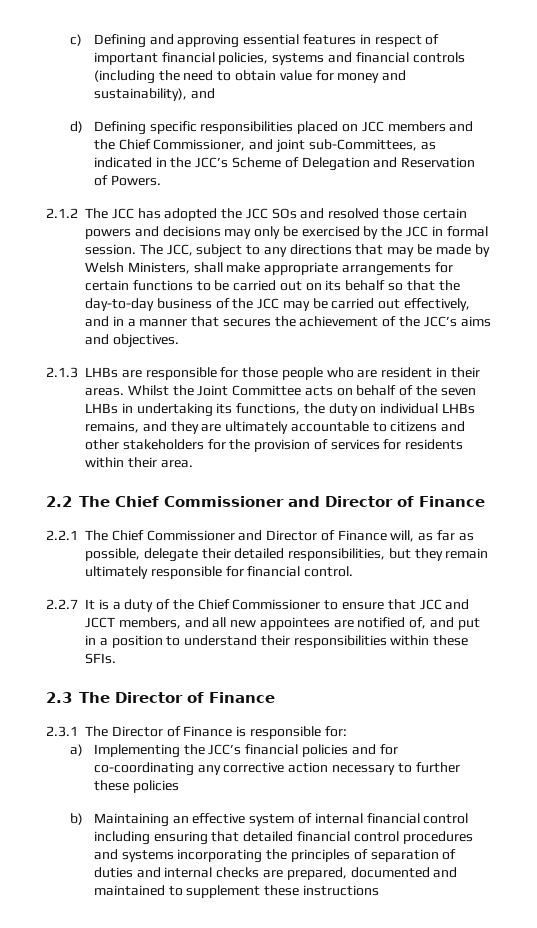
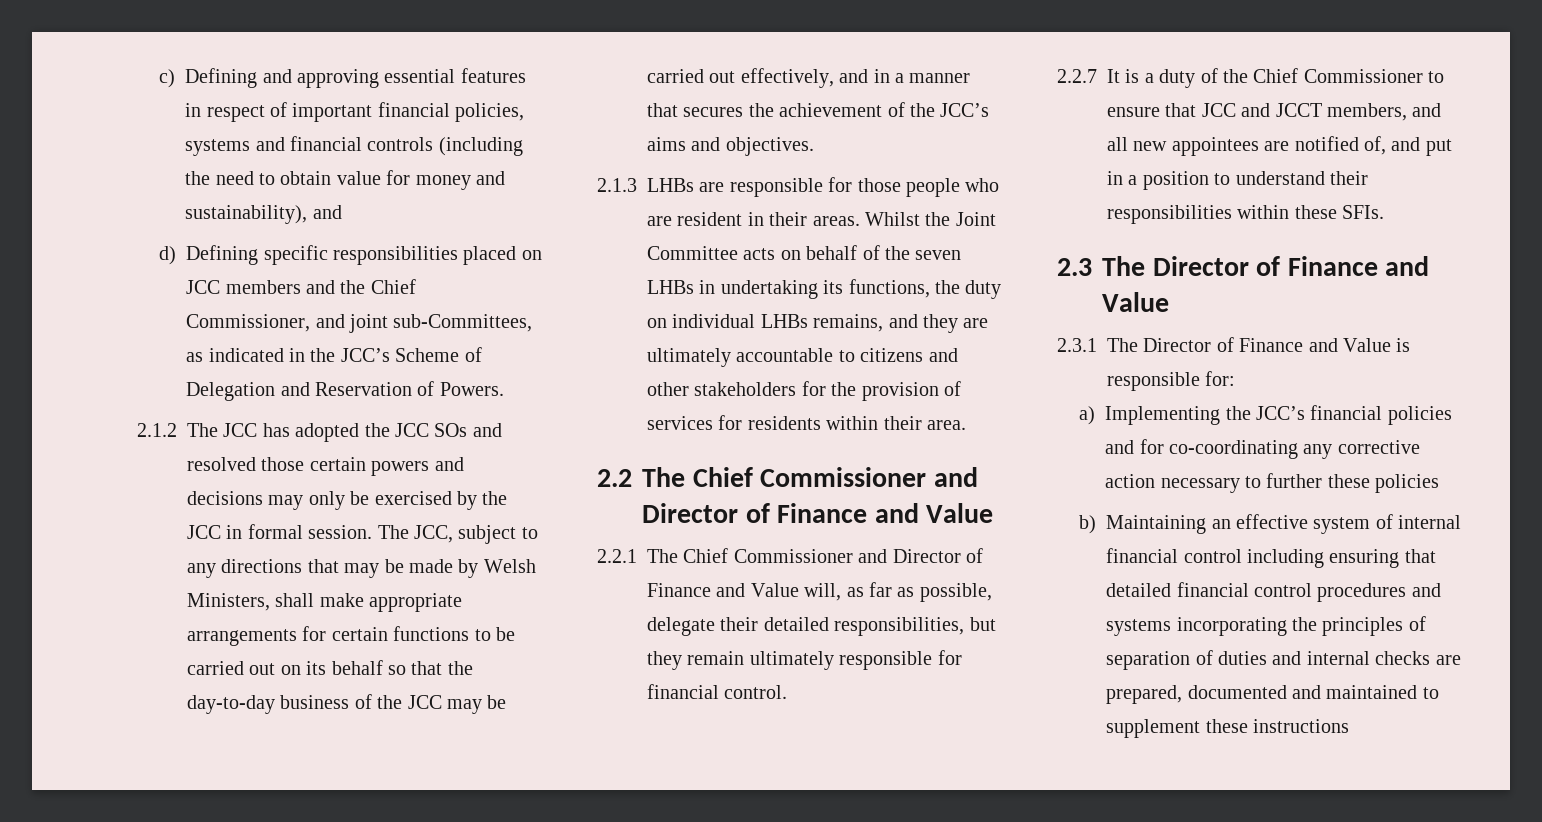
- 2.2 The Chief Commissioner and Director of Finance
+ 2.2 The Chief Commissioner and Director of Finance and Value
- 2.2.1 The Chief Commissioner and Director of Finance will, as far as possible, delegate their detailed responsibilities, but they remain ultimately responsible for financial control.
+ 2.2.1 The Chief Commissioner and Director of Finance and Value will, as far as possible, delegate their detailed responsibilities, but they remain ultimately responsible for financial control.
- 2.3 The Director of Finance
+ 2.3 The Director of Finance and Value
- 2.3.1 The Director of Finance is responsible for:
+ 2.3.1 The Director of Finance and Value is responsible for:

